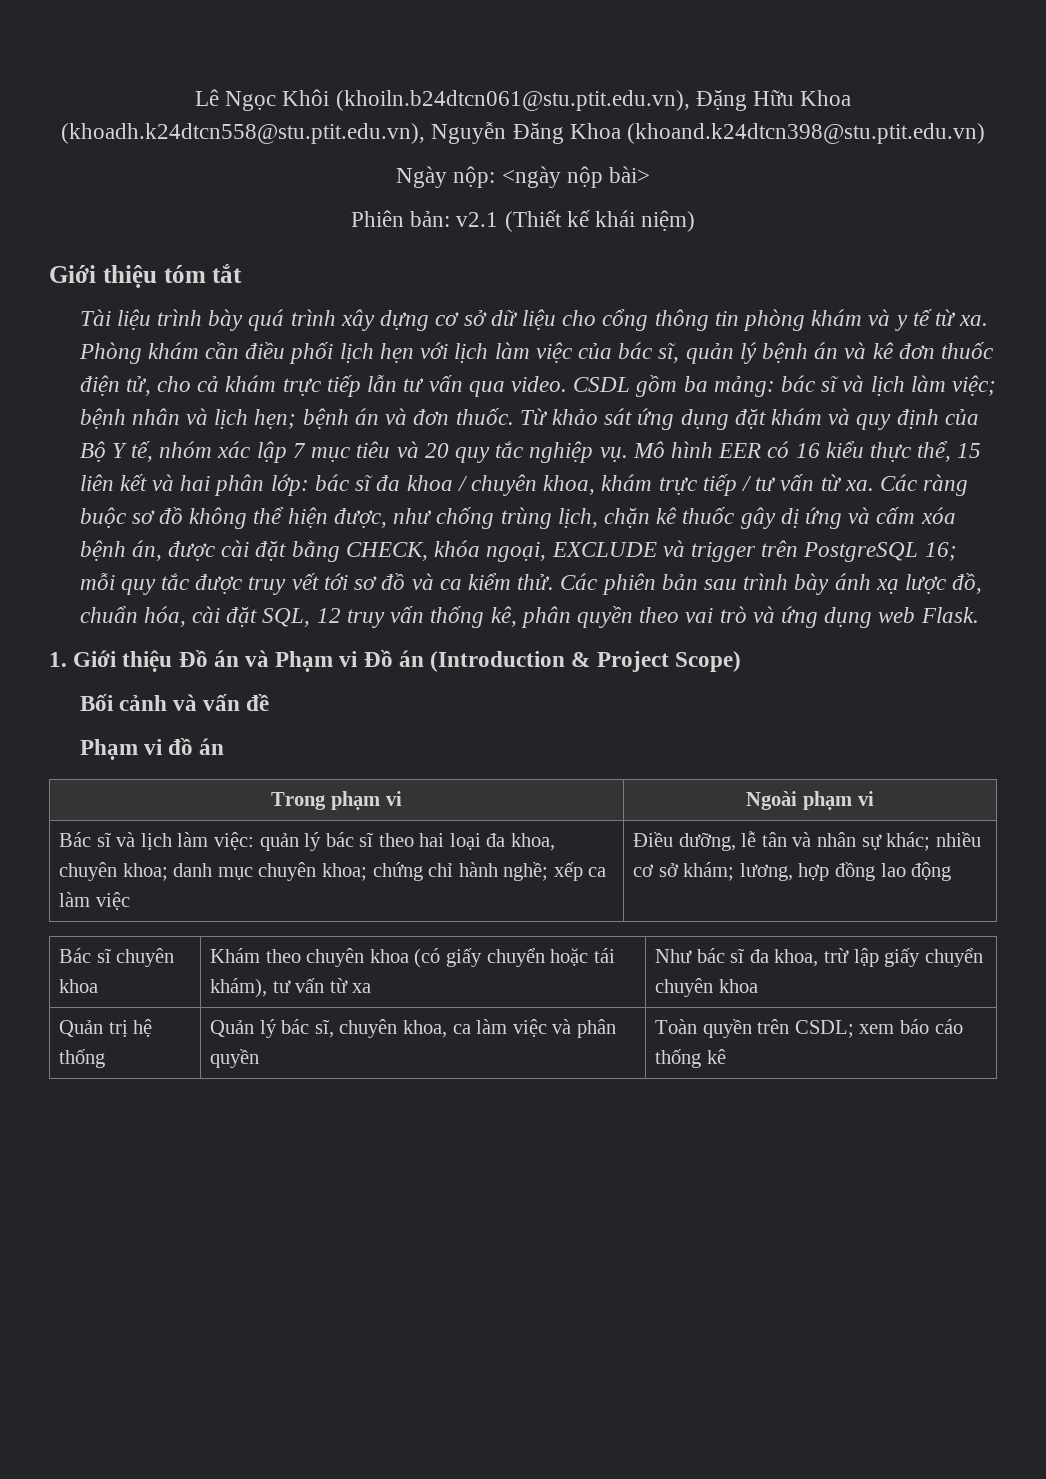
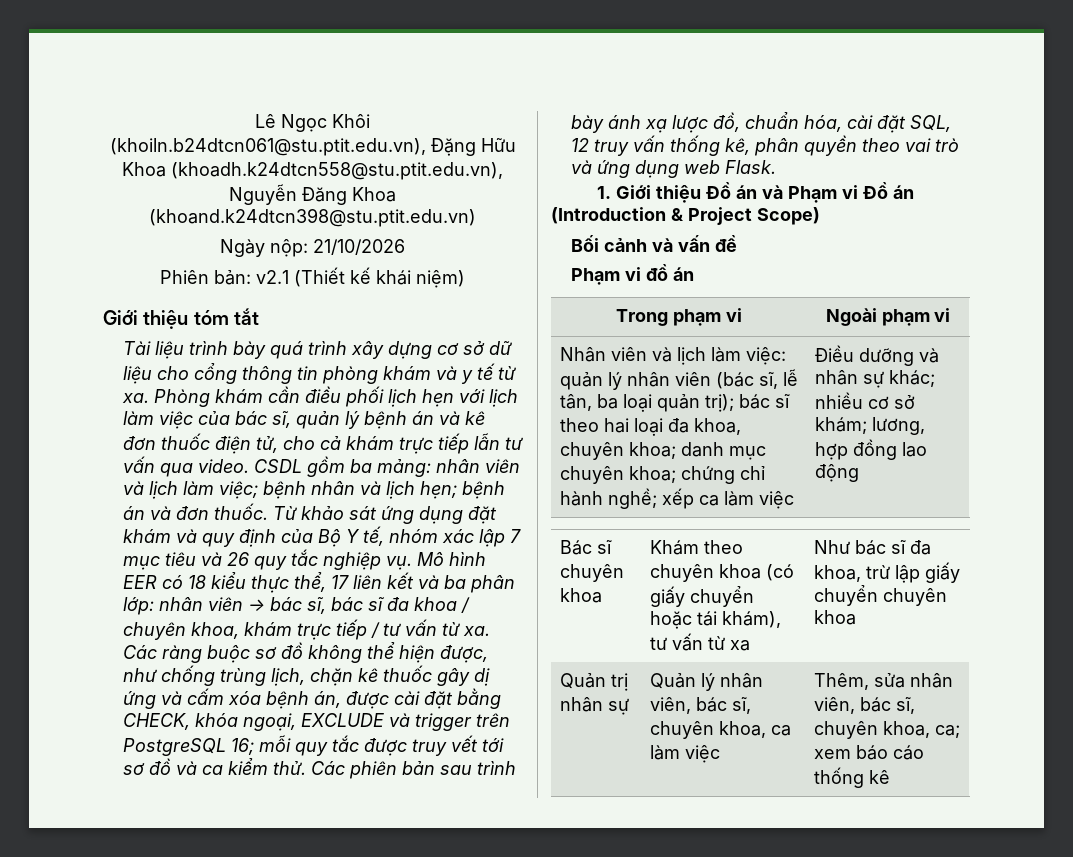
- Ngày nộp: <ngày nộp bài>
+ Ngày nộp: 21/10/2026
- CSDL gồm ba mảng: bác sĩ và lịch làm việc; bệnh nhân và lịch hẹn; bệnh án và đơn thuốc.
+ CSDL gồm ba mảng: nhân viên và lịch làm việc; bệnh nhân và lịch hẹn; bệnh án và đơn thuốc.
- Từ khảo sát ứng dụng đặt khám và quy định của Bộ Y tế, nhóm xác lập 7 mục tiêu và 20 quy tắc nghiệp vụ.
+ Từ khảo sát ứng dụng đặt khám và quy định của Bộ Y tế, nhóm xác lập 7 mục tiêu và 26 quy tắc nghiệp vụ.
- Mô hình EER có 16 kiểu thực thể, 15 liên kết và hai phân lớp: bác sĩ đa khoa / chuyên khoa, khám trực tiếp / tư vấn từ xa.
+ Mô hình EER có 18 kiểu thực thể, 17 liên kết và ba phân lớp: nhân viên → bác sĩ, bác sĩ đa khoa / chuyên khoa, khám trực tiếp / tư vấn từ xa.
- Bác sĩ và lịch làm việc: quản lý bác sĩ theo hai loại đa khoa, chuyên khoa; danh mục chuyên khoa; chứng chỉ hành nghề; xếp ca làm việc
+ Nhân viên và lịch làm việc: quản lý nhân viên (bác sĩ, lễ tân, ba loại quản trị); bác sĩ theo hai loại đa khoa, chuyên khoa; danh mục chuyên khoa; chứng chỉ hành nghề; xếp ca làm việc
- Điều dưỡng, lễ tân và nhân sự khác; nhiều cơ sở khám; lương, hợp đồng lao động
+ Điều dưỡng và nhân sự khác; nhiều cơ sở khám; lương, hợp đồng lao động
- Quản trị hệ thống | Quản lý bác sĩ, chuyên khoa, ca làm việc và phân quyền | Toàn quyền trên CSDL; xem báo cáo thống kê
+ Quản trị nhân sự | Quản lý nhân viên, bác sĩ, chuyên khoa, ca làm việc | Thêm, sửa nhân viên, bác sĩ, chuyên khoa, ca; xem báo cáo thống kê

